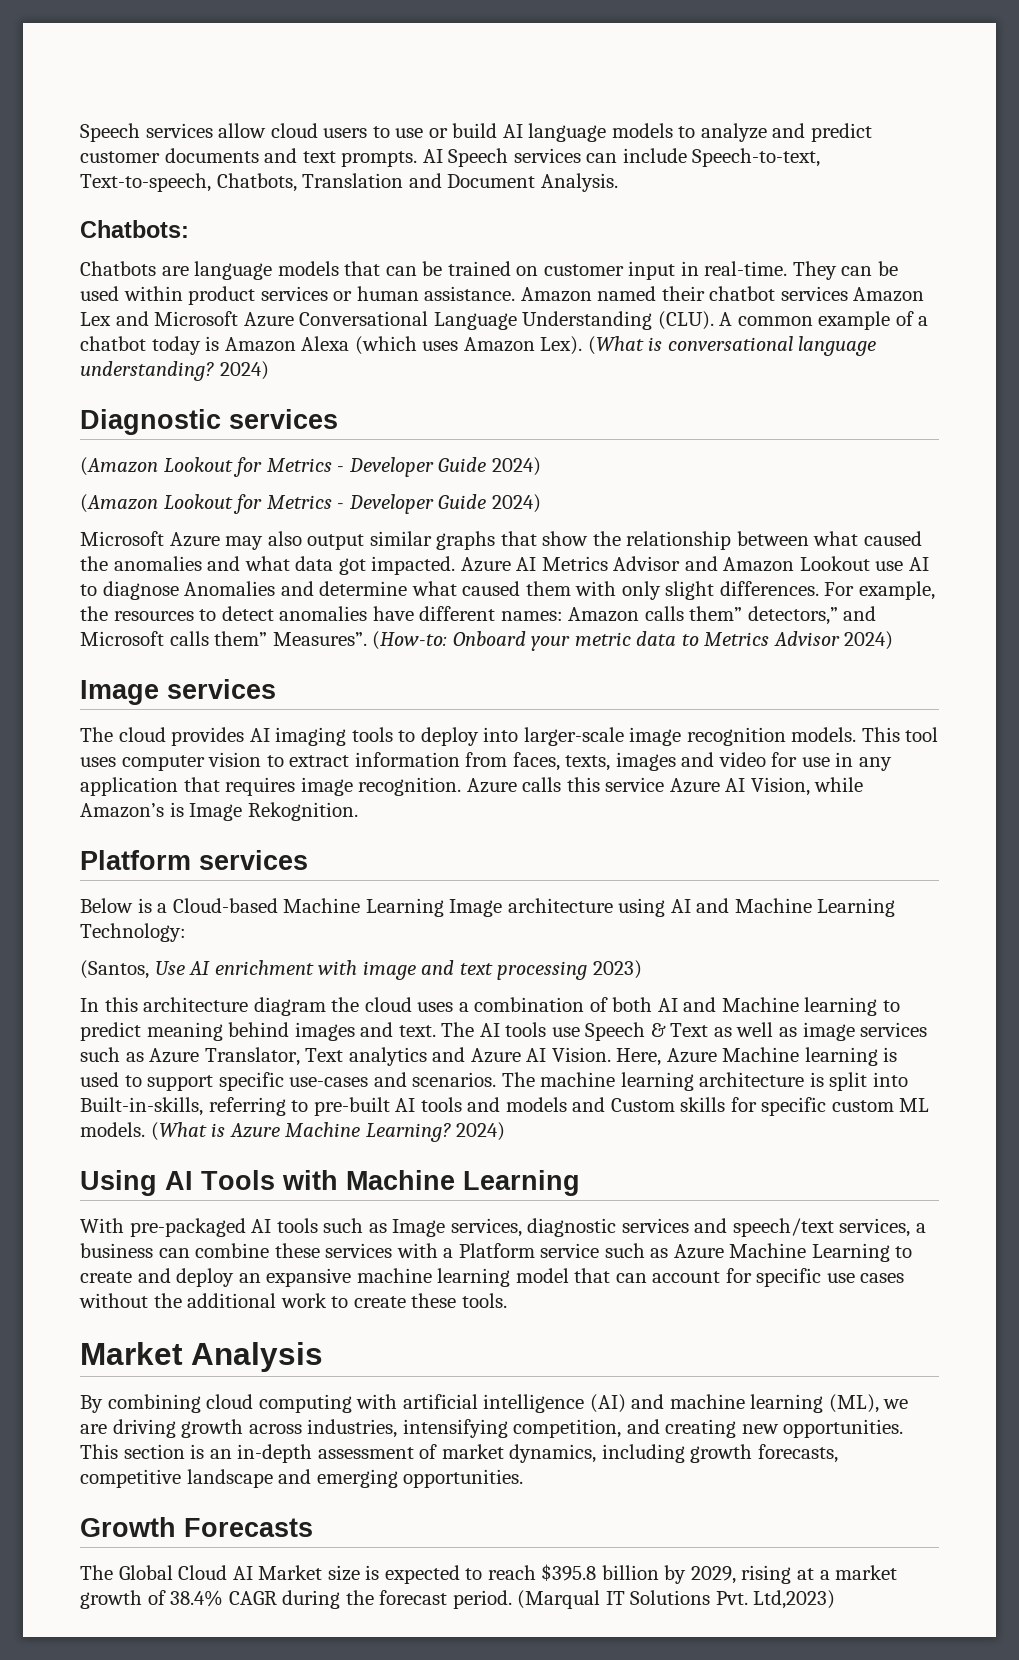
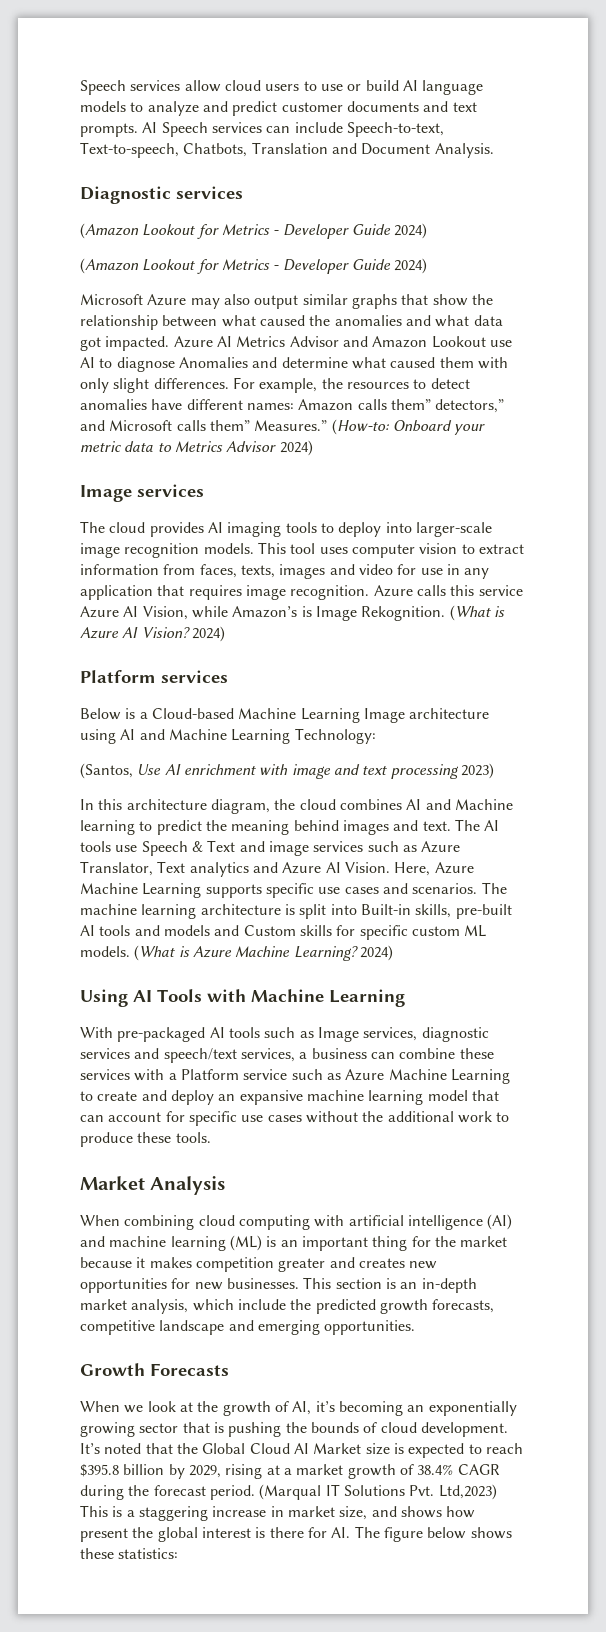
- Chatbots:
- Chatbots are language models that can be trained on customer input in real-time. They can be used within product services or human assistance. Amazon named their chatbot services Amazon Lex and Microsoft Azure Conversational Language Understanding (CLU). A common example of a chatbot today is Amazon Alexa (which uses Amazon Lex). (What is conversational language understanding? 2024)
- For example, the resources to detect anomalies have different names: Amazon calls them” detectors,” and Microsoft calls them” Measures”.
+ For example, the resources to detect anomalies have different names: Amazon calls them” detectors,” and Microsoft calls them” Measures.”
+ (What is Azure AI Vision? 2024)
- In this architecture diagram the cloud uses a combination of both AI and Machine learning to predict meaning behind images and text.
+ In this architecture diagram, the cloud combines AI and Machine learning to predict the meaning behind images and text.
- The AI tools use Speech & Text as well as image services such as Azure Translator, Text analytics and Azure AI Vision.
+ The AI tools use Speech & Text and image services such as Azure Translator, Text analytics and Azure AI Vision.
- Here, Azure Machine learning is used to support specific use-cases and scenarios.
+ Here, Azure Machine Learning supports specific use cases and scenarios.
- The machine learning architecture is split into Built-in-skills, referring to pre-built AI tools and models and Custom skills for specific custom ML models.
+ The machine learning architecture is split into Built-in skills, pre-built AI tools and models and Custom skills for specific custom ML models.
- With pre-packaged AI tools such as Image services, diagnostic services and speech/text services, a business can combine these services with a Platform service such as Azure Machine Learning to create and deploy an expansive machine learning model that can account for specific use cases without the additional work to create these tools.
+ With pre-packaged AI tools such as Image services, diagnostic services and speech/text services, a business can combine these services with a Platform service such as Azure Machine Learning to create and deploy an expansive machine learning model that can account for specific use cases without the additional work to produce these tools.
- By combining cloud computing with artificial intelligence (AI) and machine learning (ML), we are driving growth across industries, intensifying competition, and creating new opportunities.
+ When combining cloud computing with artificial intelligence (AI) and machine learning (ML) is an important thing for the market because it makes competition greater and creates new opportunities for new businesses.
- This section is an in-depth assessment of market dynamics, including growth forecasts, competitive landscape and emerging opportunities.
+ This section is an in-depth market analysis, which include the predicted growth forecasts, competitive landscape and emerging opportunities.
- The Global Cloud AI Market size is expected to reach $395.8 billion by 2029, rising at a market growth of 38.4% CAGR during the forecast period.
+ When we look at the growth of AI, it’s becoming an exponentially growing sector that is pushing the bounds of cloud development. It’s noted that the Global Cloud AI Market size is expected to reach $395.8 billion by 2029, rising at a market growth of 38.4% CAGR during the forecast period.
- (Marqual IT Solutions Pvt. Ltd,2023)
+ (Marqual IT Solutions Pvt. Ltd,2023) This is a staggering increase in market size, and shows how present the global interest is there for AI. The figure below shows these statistics:

